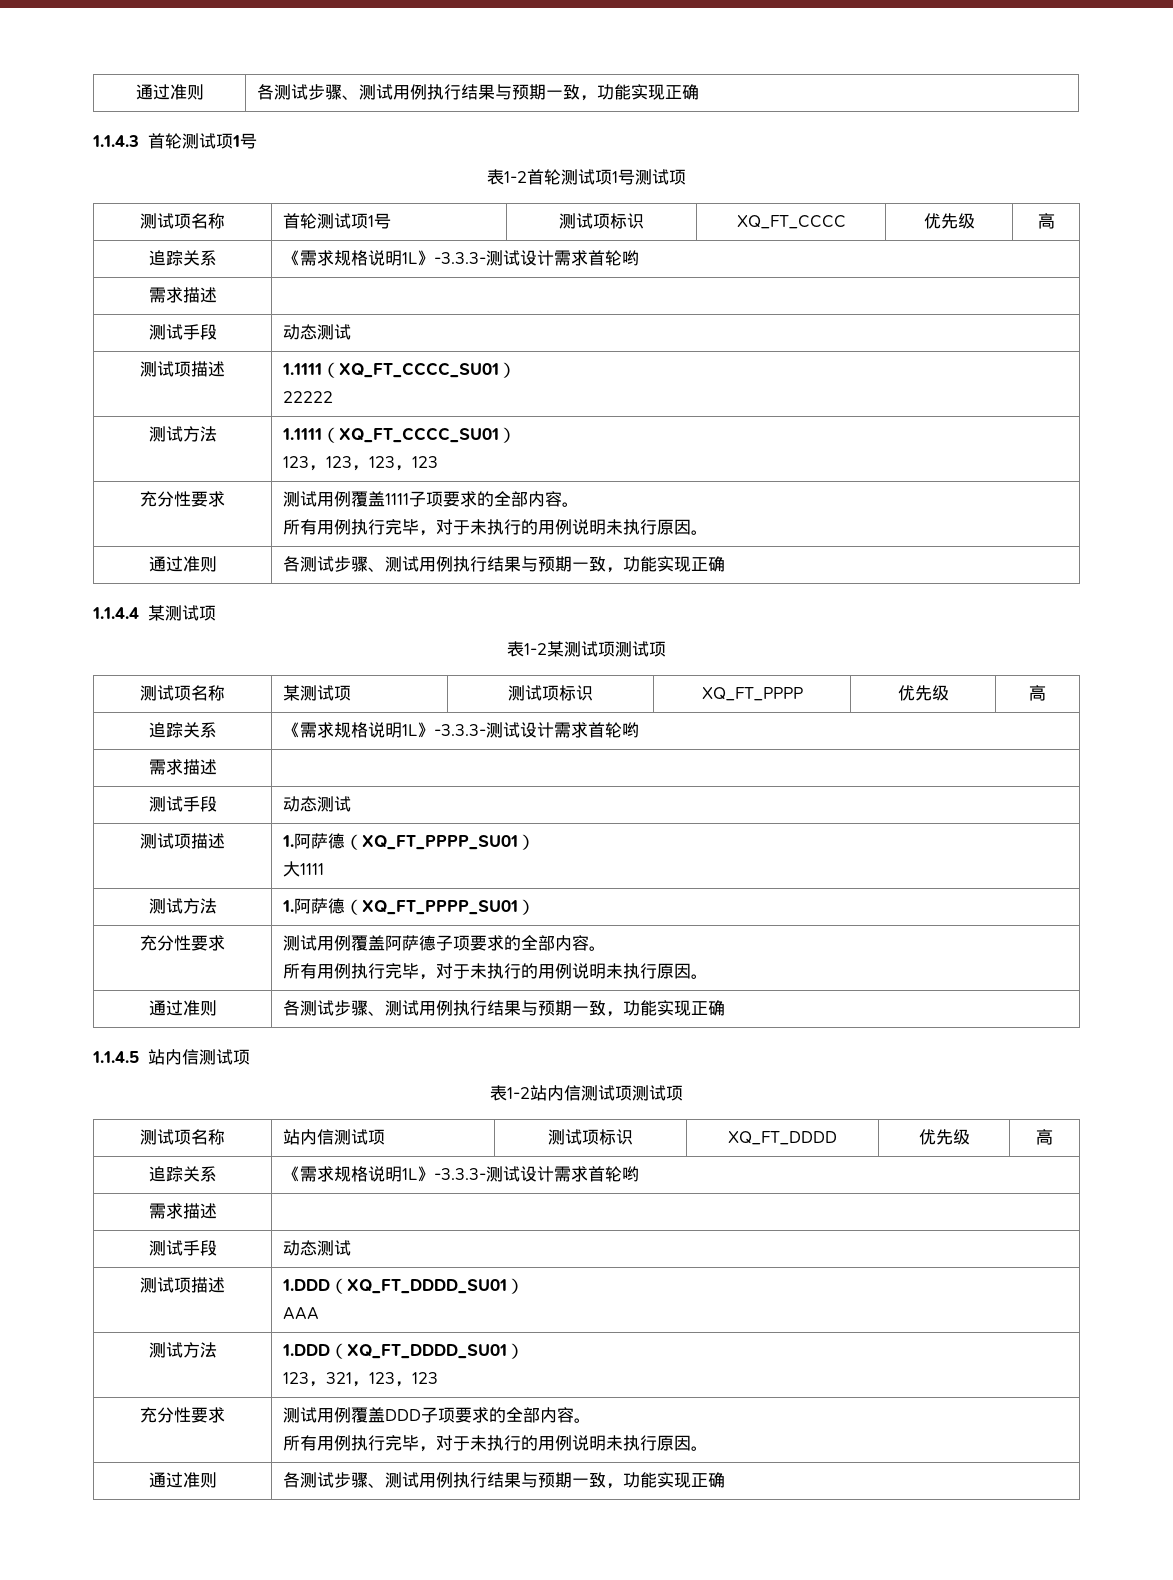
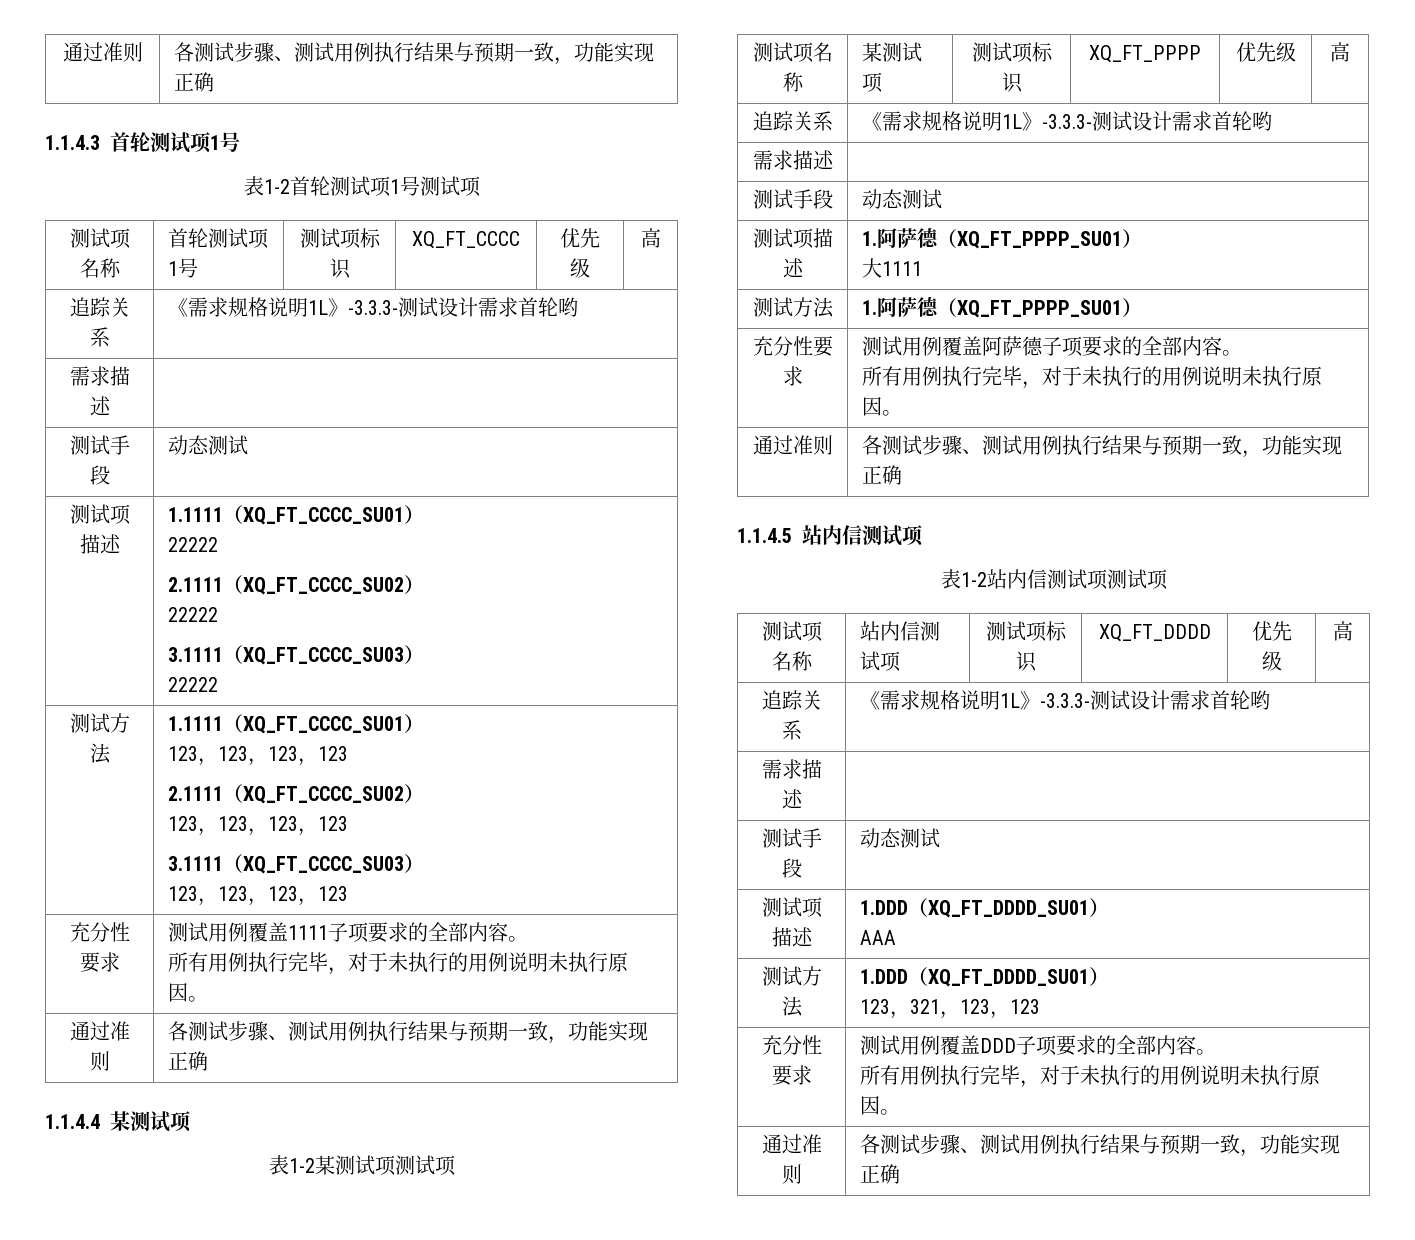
  测试项描述 | 1.1111（XQ_FT_CCCC_SU01）
+ 22222
+ 2.1111（XQ_FT_CCCC_SU02）
+ 22222
+ 3.1111（XQ_FT_CCCC_SU03）
  测试方法 | 1.1111（XQ_FT_CCCC_SU01）
+ 123，123，123，123
+ 2.1111（XQ_FT_CCCC_SU02）
+ 123，123，123，123
+ 3.1111（XQ_FT_CCCC_SU03）

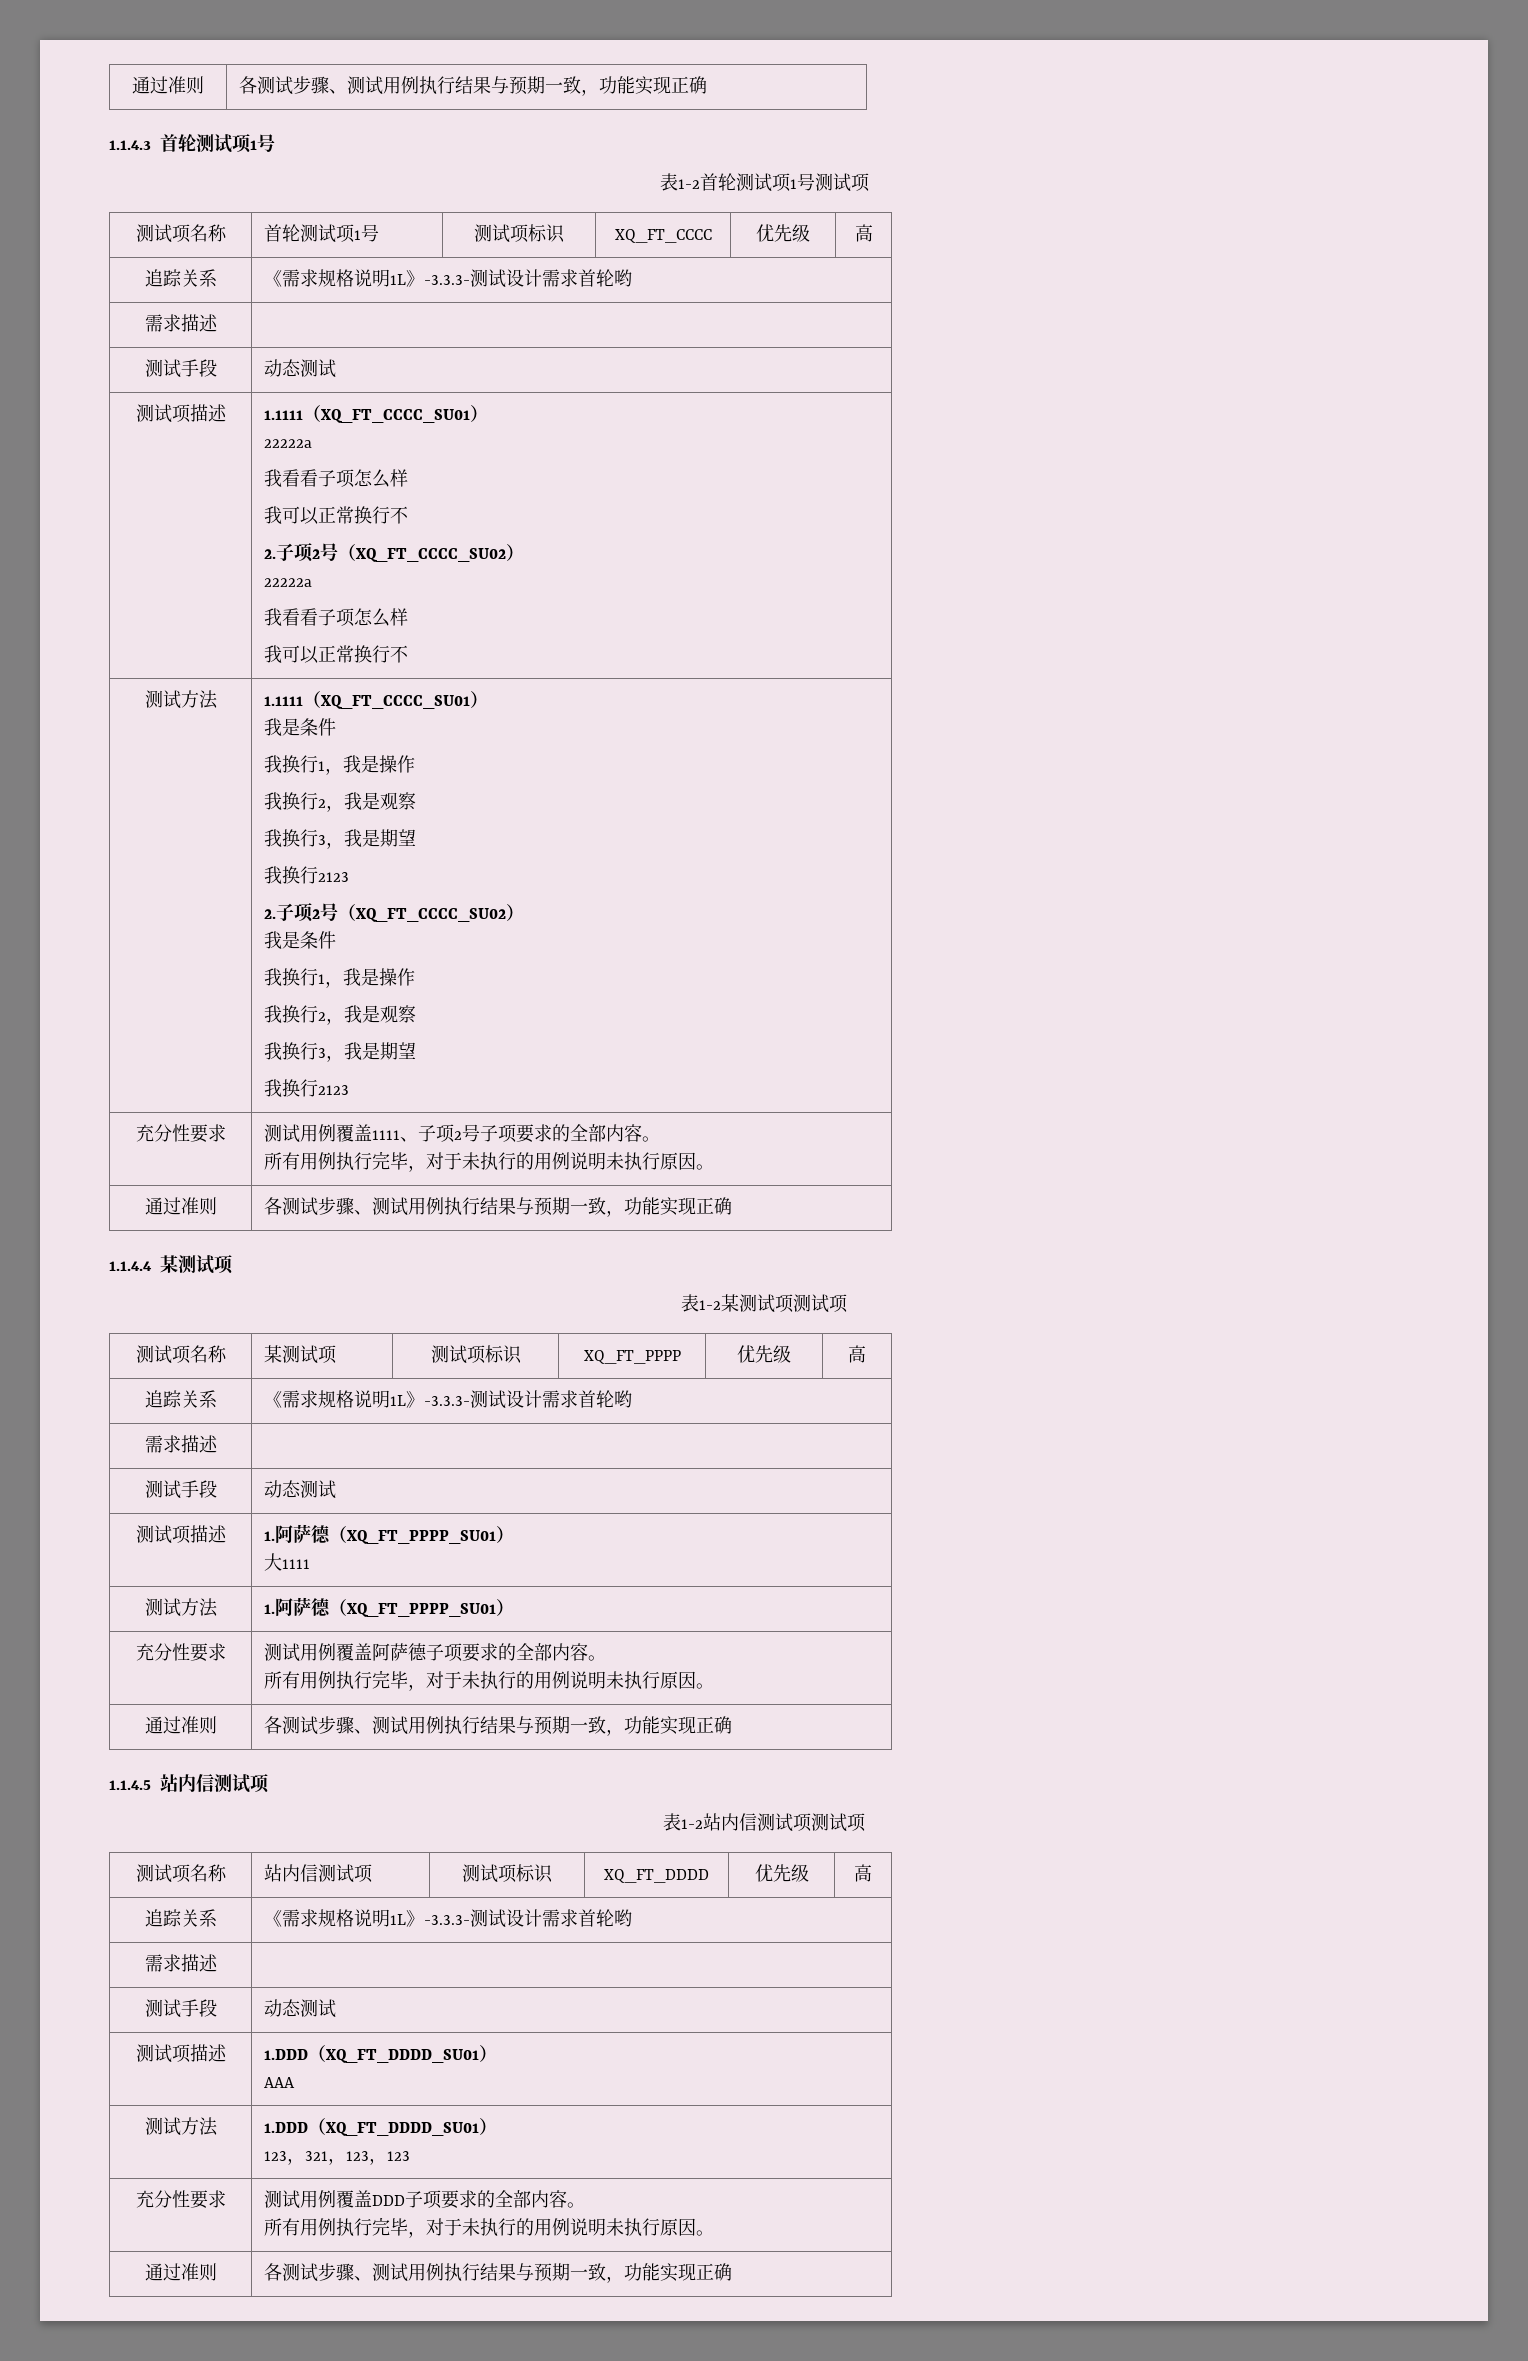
  测试项描述 | 1.1111（XQ_FT_CCCC_SU01）
- 22222
- 2.1111（XQ_FT_CCCC_SU02）
- 22222
- 3.1111（XQ_FT_CCCC_SU03）
- 22222
+ 22222a
+ 我看看子项怎么样
+ 我可以正常换行不
+ 2.子项2号（XQ_FT_CCCC_SU02）
+ 22222a
+ 我看看子项怎么样
+ 我可以正常换行不
  测试方法 | 1.1111（XQ_FT_CCCC_SU01）
- 123，123，123，123
- 2.1111（XQ_FT_CCCC_SU02）
- 123，123，123，123
- 3.1111（XQ_FT_CCCC_SU03）
- 123，123，123，123
+ 我是条件
+ 我换行1，我是操作
+ 我换行2，我是观察
+ 我换行3，我是期望
+ 我换行2123
+ 2.子项2号（XQ_FT_CCCC_SU02）
+ 我是条件
+ 我换行1，我是操作
+ 我换行2，我是观察
+ 我换行3，我是期望
+ 我换行2123
- 充分性要求 | 测试用例覆盖1111子项要求的全部内容。
+ 充分性要求 | 测试用例覆盖1111、子项2号子项要求的全部内容。

